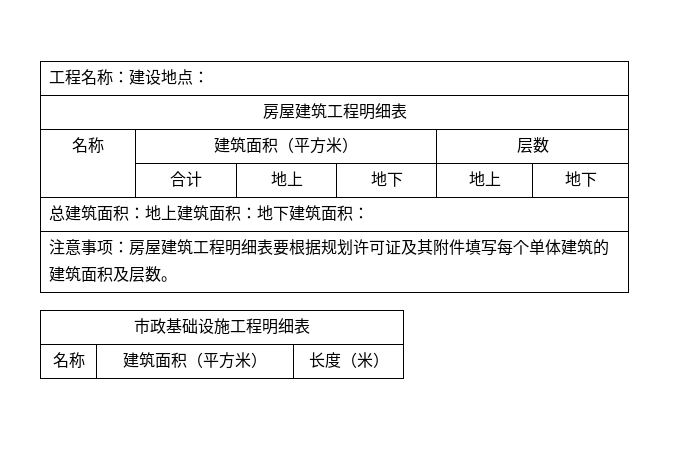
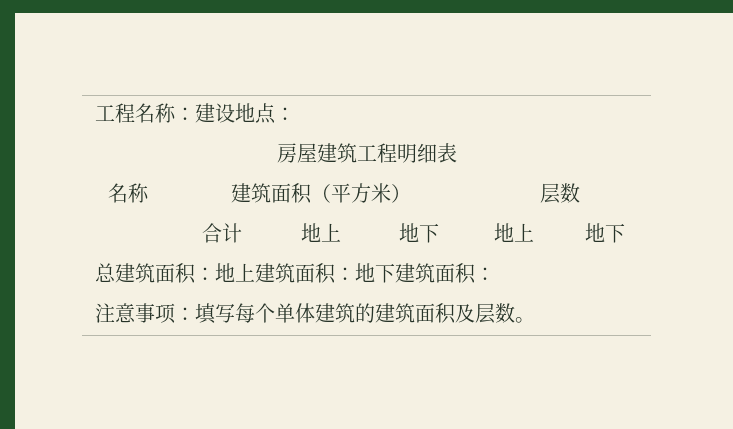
- 注意事项：房屋建筑工程明细表要根据规划许可证及其附件填写每个单体建筑的建筑面积及层数。
+ 注意事项：填写每个单体建筑的建筑面积及层数。
- 市政基础设施工程明细表
- 名称 | 建筑面积（平方米） | 长度（米）

